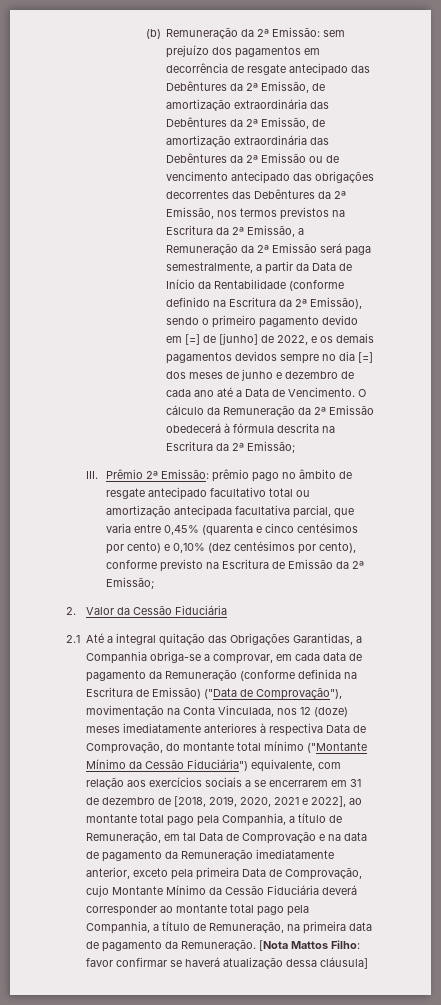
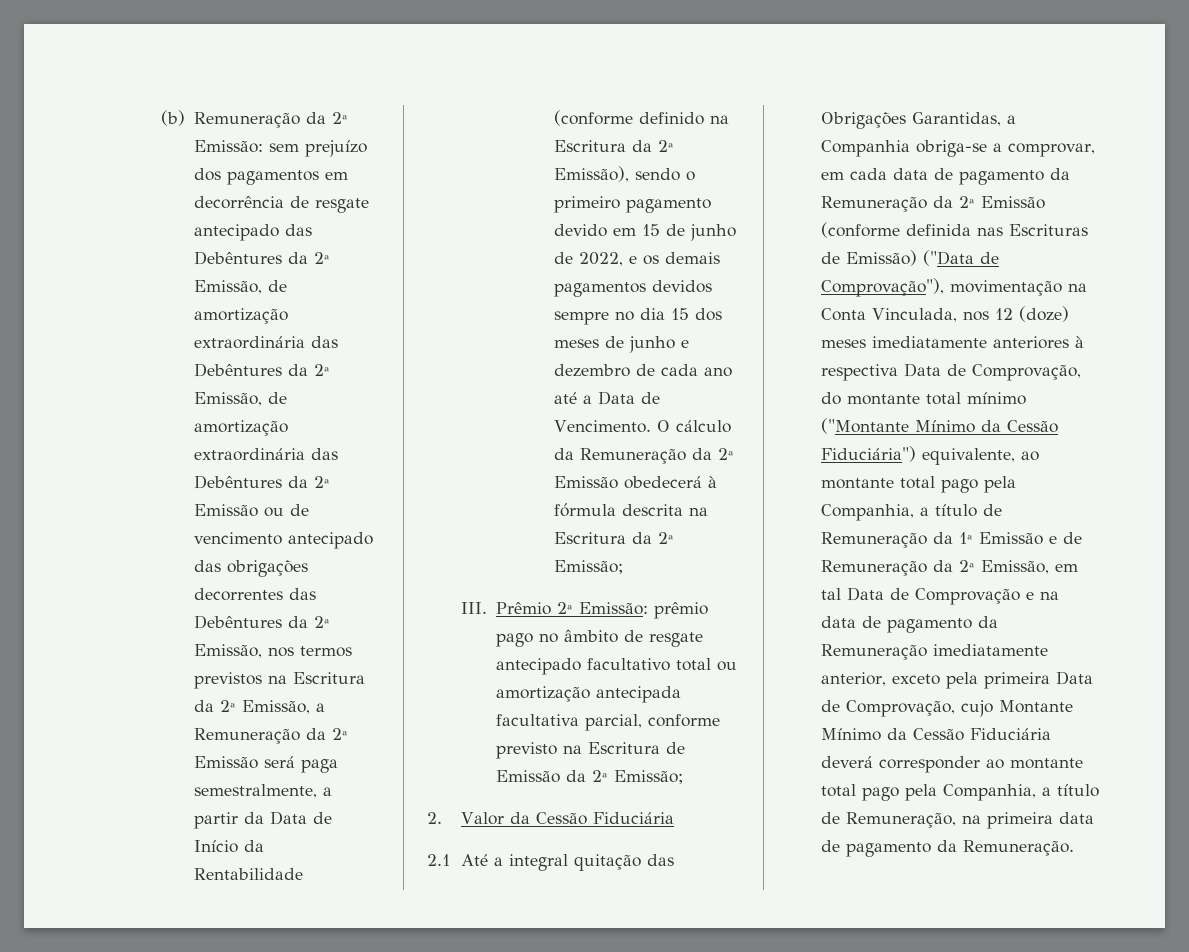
- sem prejuízo dos pagamentos em decorrência de resgate antecipado das Debêntures da 2ª Emissão, de amortização extraordinária das Debêntures da 2ª Emissão, de amortização extraordinária das Debêntures da 2ª Emissão ou de vencimento antecipado das obrigações decorrentes das Debêntures da 2ª Emissão, nos termos previstos na Escritura da 2ª Emissão, a Remuneração da 2ª Emissão será paga semestralmente, a partir da Data de Início da Rentabilidade (conforme definido na Escritura da 2ª Emissão), sendo o primeiro pagamento devido em [=] de [junho] de 2022, e os demais pagamentos devidos sempre no dia [=] dos meses de junho e dezembro de cada ano até a Data de Vencimento.
+ sem prejuízo dos pagamentos em decorrência de resgate antecipado das Debêntures da 2ª Emissão, de amortização extraordinária das Debêntures da 2ª Emissão, de amortização extraordinária das Debêntures da 2ª Emissão ou de vencimento antecipado das obrigações decorrentes das Debêntures da 2ª Emissão, nos termos previstos na Escritura da 2ª Emissão, a Remuneração da 2ª Emissão será paga semestralmente, a partir da Data de Início da Rentabilidade (conforme definido na Escritura da 2ª Emissão), sendo o primeiro pagamento devido em 15 de junho de 2022, e os demais pagamentos devidos sempre no dia 15 dos meses de junho e dezembro de cada ano até a Data de Vencimento.
- III. Prêmio 2ª Emissão: prêmio pago no âmbito de resgate antecipado facultativo total ou amortização antecipada facultativa parcial, que varia entre 0,45% (quarenta e cinco centésimos por cento) e 0,10% (dez centésimos por cento), conforme previsto na Escritura de Emissão da 2ª Emissão;
+ III. Prêmio 2ª Emissão: prêmio pago no âmbito de resgate antecipado facultativo total ou amortização antecipada facultativa parcial, conforme previsto na Escritura de Emissão da 2ª Emissão;
- 2.1 Até a integral quitação das Obrigações Garantidas, a Companhia obriga-se a comprovar, em cada data de pagamento da Remuneração (conforme definida na Escritura de Emissão) ("Data de Comprovação"), movimentação na Conta Vinculada, nos 12 (doze) meses imediatamente anteriores à respectiva Data de Comprovação, do montante total mínimo ("Montante Mínimo da Cessão Fiduciária") equivalente, com relação aos exercícios sociais a se encerrarem em 31 de dezembro de [2018, 2019, 2020, 2021 e 2022], ao montante total pago pela Companhia, a título de Remuneração, em tal Data de Comprovação e na data de pagamento da Remuneração imediatamente anterior, exceto pela primeira Data de Comprovação, cujo Montante Mínimo da Cessão Fiduciária deverá corresponder ao montante total pago pela Companhia, a título de Remuneração, na primeira data de pagamento da Remuneração. [Nota Mattos Filho: favor confirmar se haverá atualização dessa cláusula]
+ 2.1 Até a integral quitação das Obrigações Garantidas, a Companhia obriga-se a comprovar, em cada data de pagamento da Remuneração da 2ª Emissão (conforme definida nas Escrituras de Emissão) ("Data de Comprovação"), movimentação na Conta Vinculada, nos 12 (doze) meses imediatamente anteriores à respectiva Data de Comprovação, do montante total mínimo ("Montante Mínimo da Cessão Fiduciária") equivalente, ao montante total pago pela Companhia, a título de Remuneração da 1ª Emissão e de Remuneração da 2ª Emissão, em tal Data de Comprovação e na data de pagamento da Remuneração imediatamente anterior, exceto pela primeira Data de Comprovação, cujo Montante Mínimo da Cessão Fiduciária deverá corresponder ao montante total pago pela Companhia, a título de Remuneração, na primeira data de pagamento da Remuneração.

